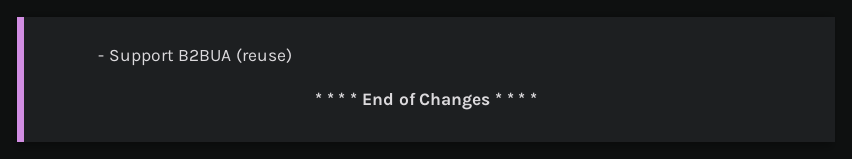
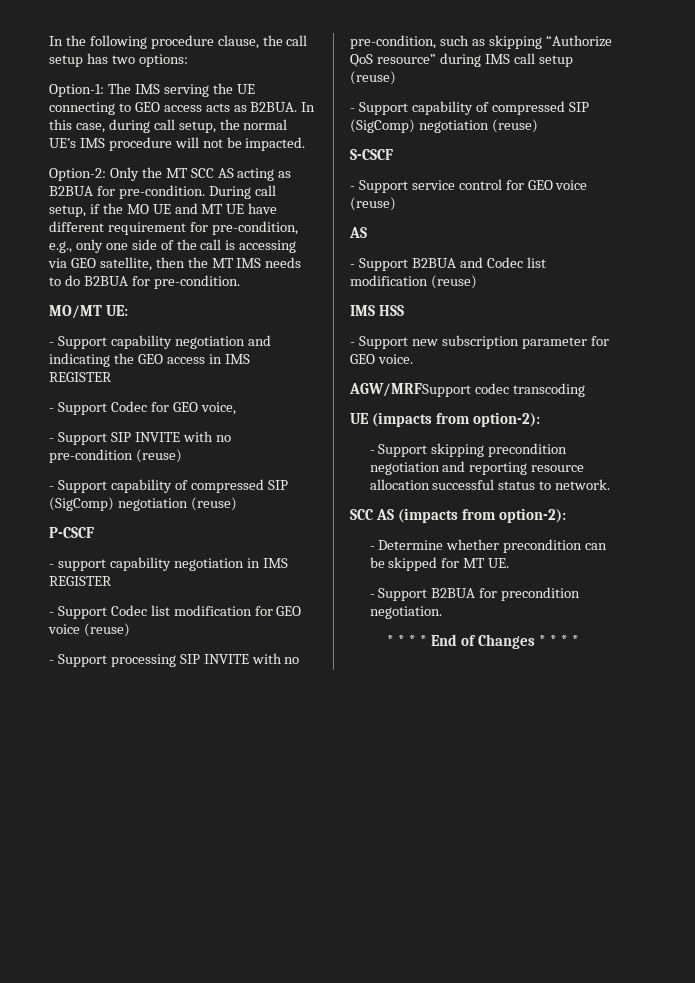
- - Support B2BUA (reuse)
+ In the following procedure clause, the call setup has two options:
+ Option-1: The IMS serving the UE connecting to GEO access acts as B2BUA. In this case, during call setup, the normal UE’s IMS procedure will not be impacted.
+ Option-2: Only the MT SCC AS acting as B2BUA for pre-condition. During call setup, if the MO UE and MT UE have different requirement for pre-condition, e.g., only one side of the call is accessing via GEO satellite, then the MT IMS needs to do B2BUA for pre-condition.
+ MO/MT UE:
+ - Support capability negotiation and indicating the GEO access in IMS REGISTER
+ - Support Codec for GEO voice,
+ - Support SIP INVITE with no pre-condition (reuse)
+ - Support capability of compressed SIP (SigComp) negotiation (reuse)
+ P-CSCF
+ - support capability negotiation in IMS REGISTER
+ - Support Codec list modification for GEO voice (reuse)
+ - Support processing SIP INVITE with no pre-condition, such as skipping “Authorize QoS resource” during IMS call setup (reuse)
+ - Support capability of compressed SIP (SigComp) negotiation (reuse)
+ S-CSCF
+ - Support service control for GEO voice (reuse)
+ AS
+ - Support B2BUA and Codec list modification (reuse)
+ IMS HSS
+ - Support new subscription parameter for GEO voice.
+ AGW/MRFSupport codec transcoding
+ UE (impacts from option-2):
+ - Support skipping precondition negotiation and reporting resource allocation successful status to network.
+ SCC AS (impacts from option-2):
+ - Determine whether precondition can be skipped for MT UE.
+ - Support B2BUA for precondition negotiation.

